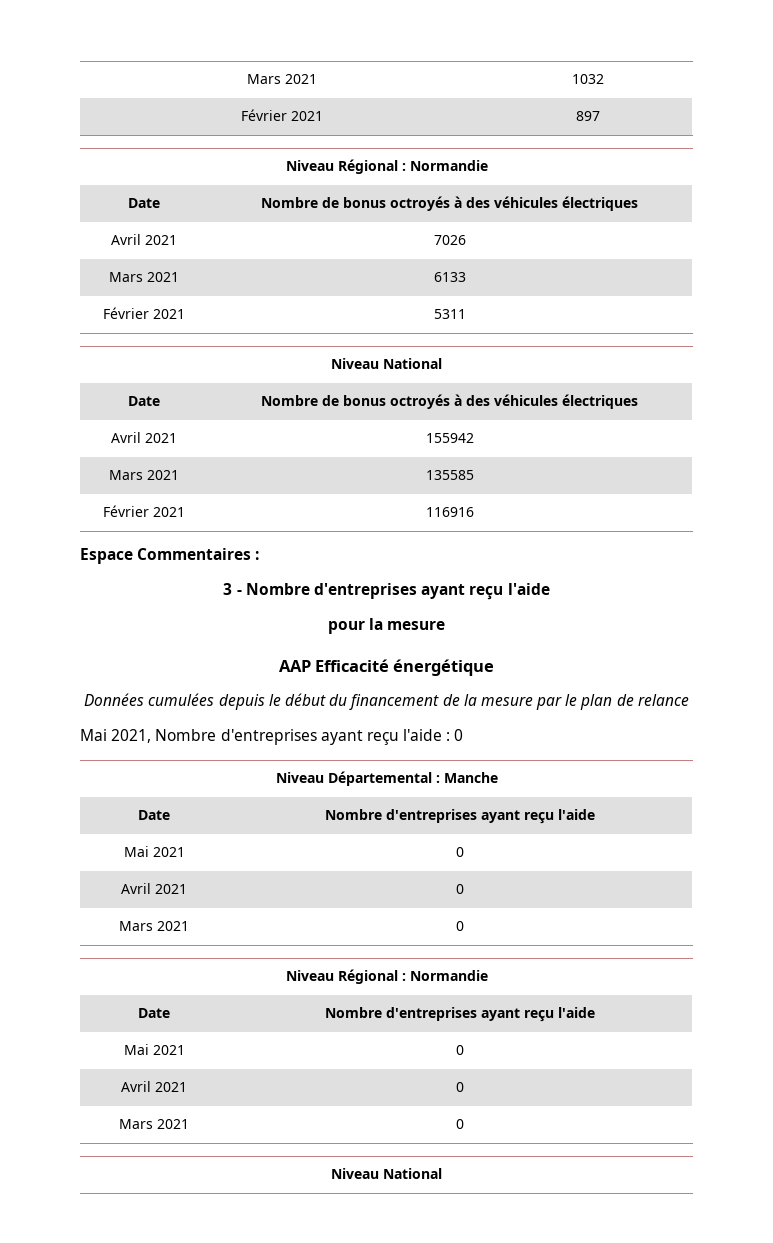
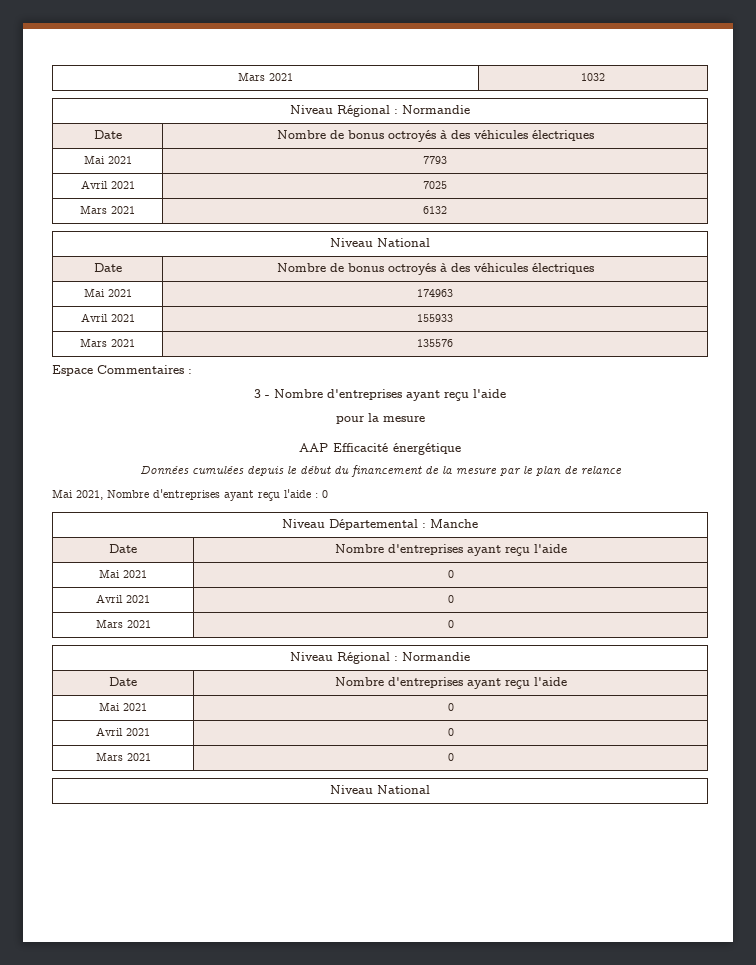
- Février 2021 | 897
- Avril 2021 | 7026
- Mars 2021 | 6133
- Février 2021 | 5311
+ Mai 2021 | 7793
+ Avril 2021 | 7025
+ Mars 2021 | 6132
- Avril 2021 | 155942
- Mars 2021 | 135585
- Février 2021 | 116916
+ Mai 2021 | 174963
+ Avril 2021 | 155933
+ Mars 2021 | 135576

